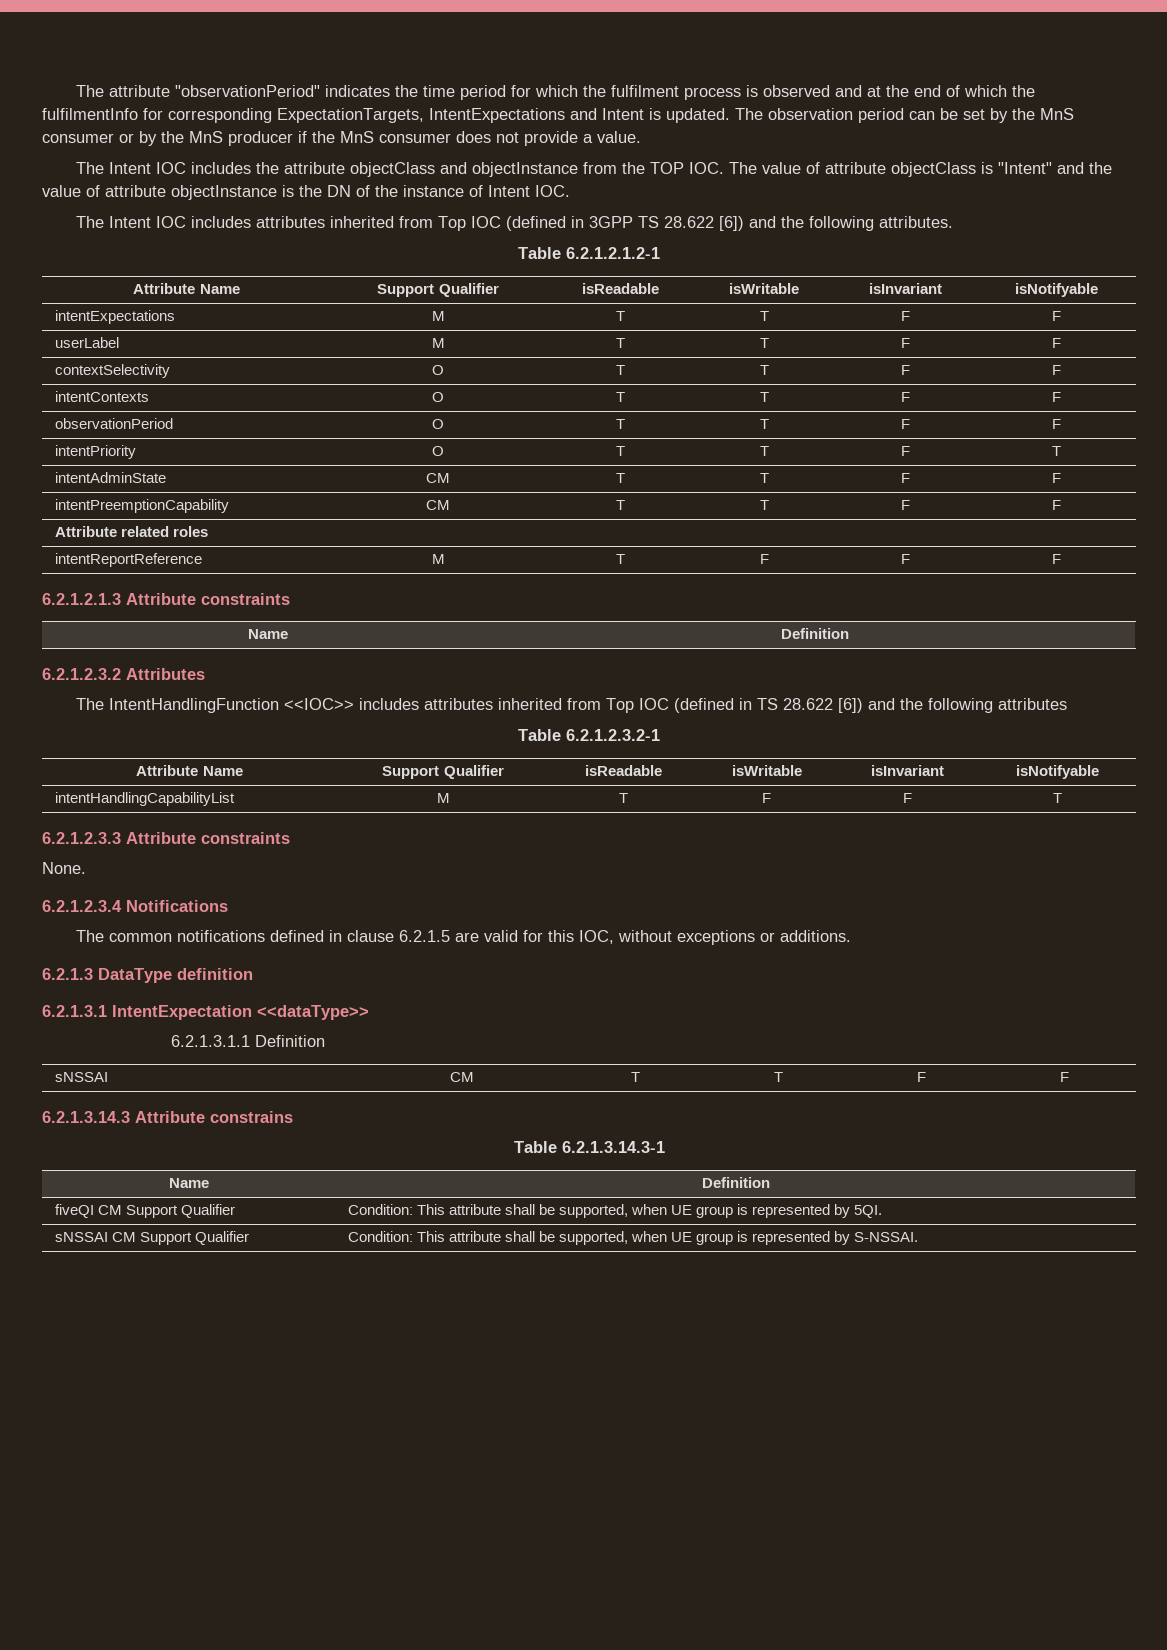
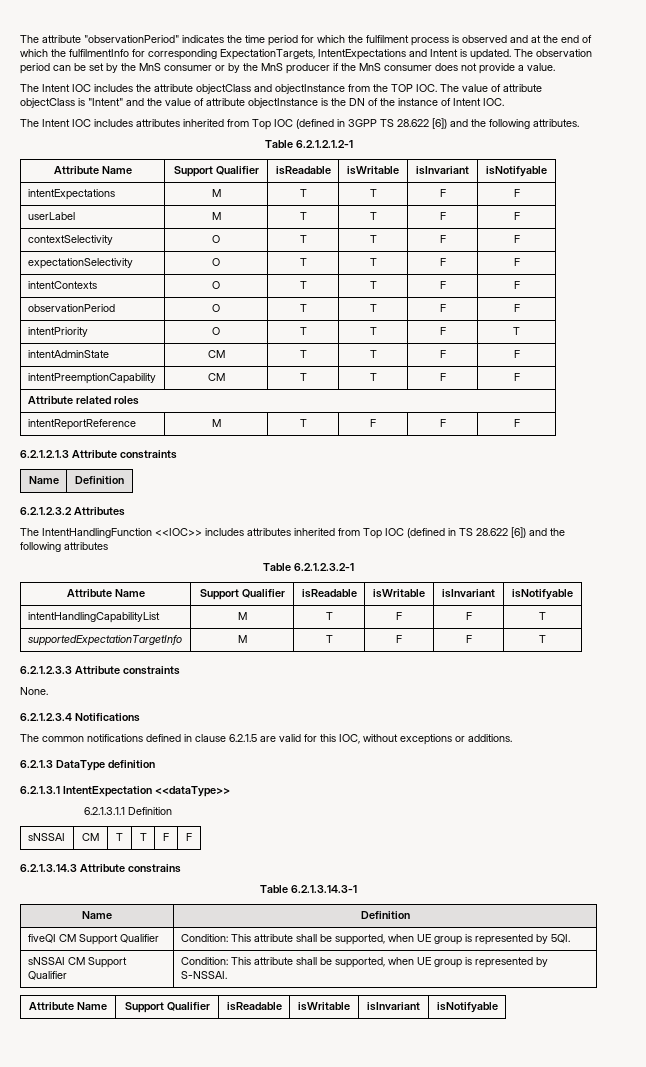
+ expectationSelectivity | O | T | T | F | F
+ supportedExpectationTargetInfo | M | T | F | F | T
  sNSSAI CM Support Qualifier | Condition: This attribute shall be supported, when UE group is represented by S-NSSAI.
+ Attribute Name | Support Qualifier | isReadable | isWritable | isInvariant | isNotifyable

